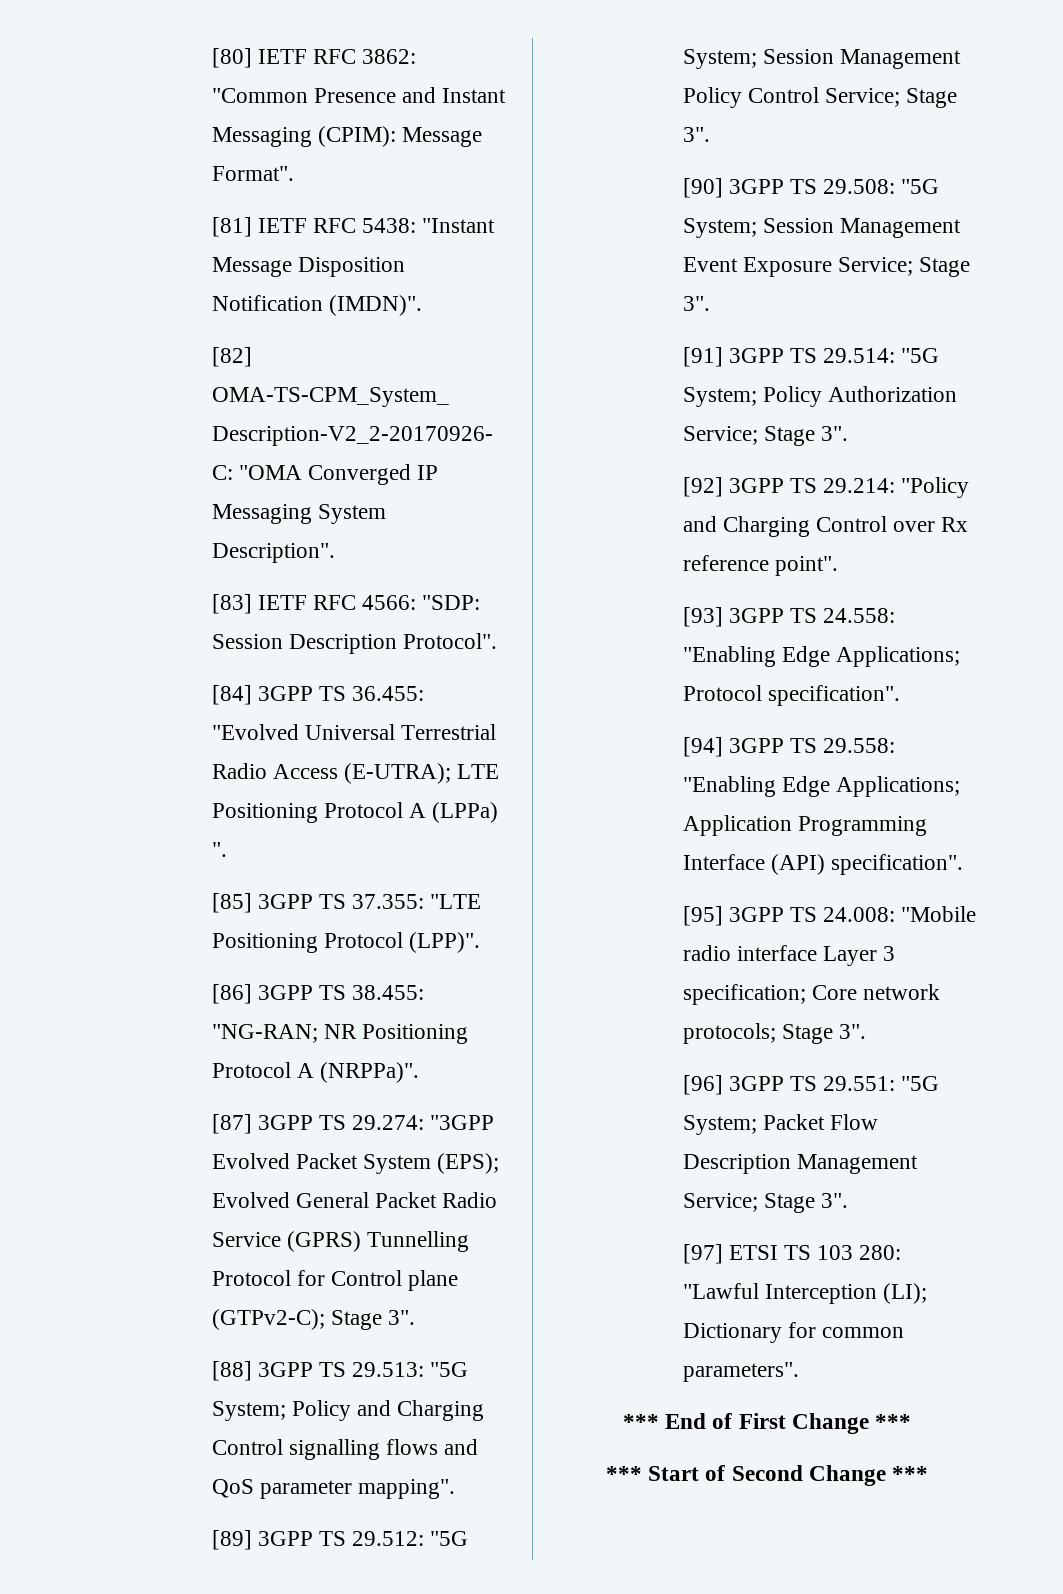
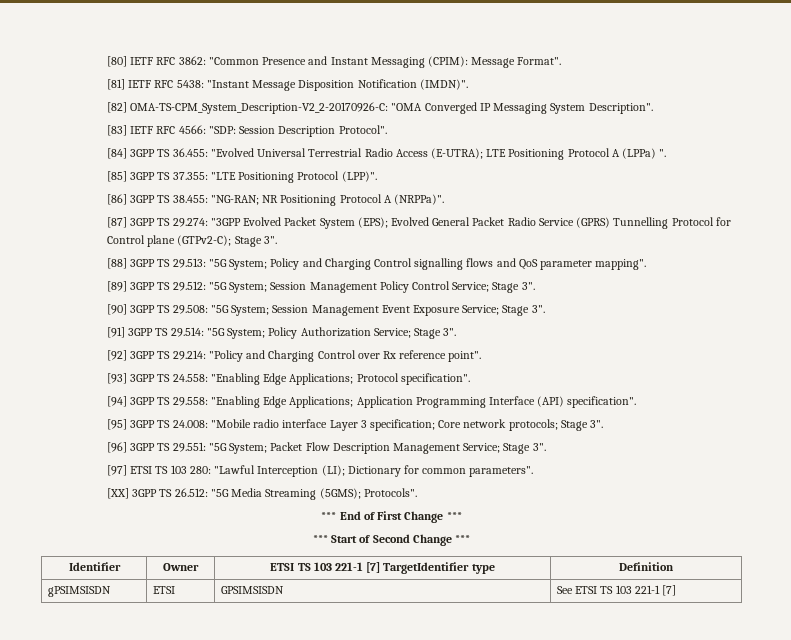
+ [XX] 3GPP TS 26.512: "5G Media Streaming (5GMS); Protocols".
+ Identifier | Owner | ETSI TS 103 221-1 [7] TargetIdentifier type | Definition
+ gPSIMSISDN | ETSI | GPSIMSISDN | See ETSI TS 103 221-1 [7]

